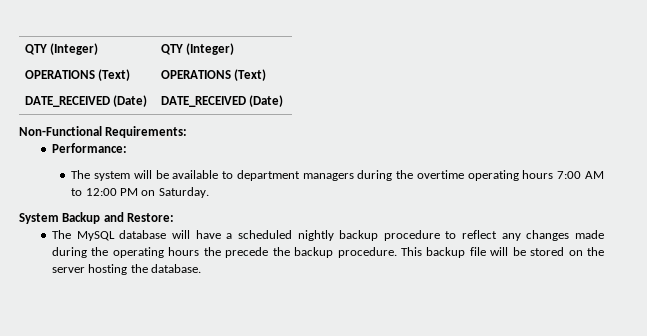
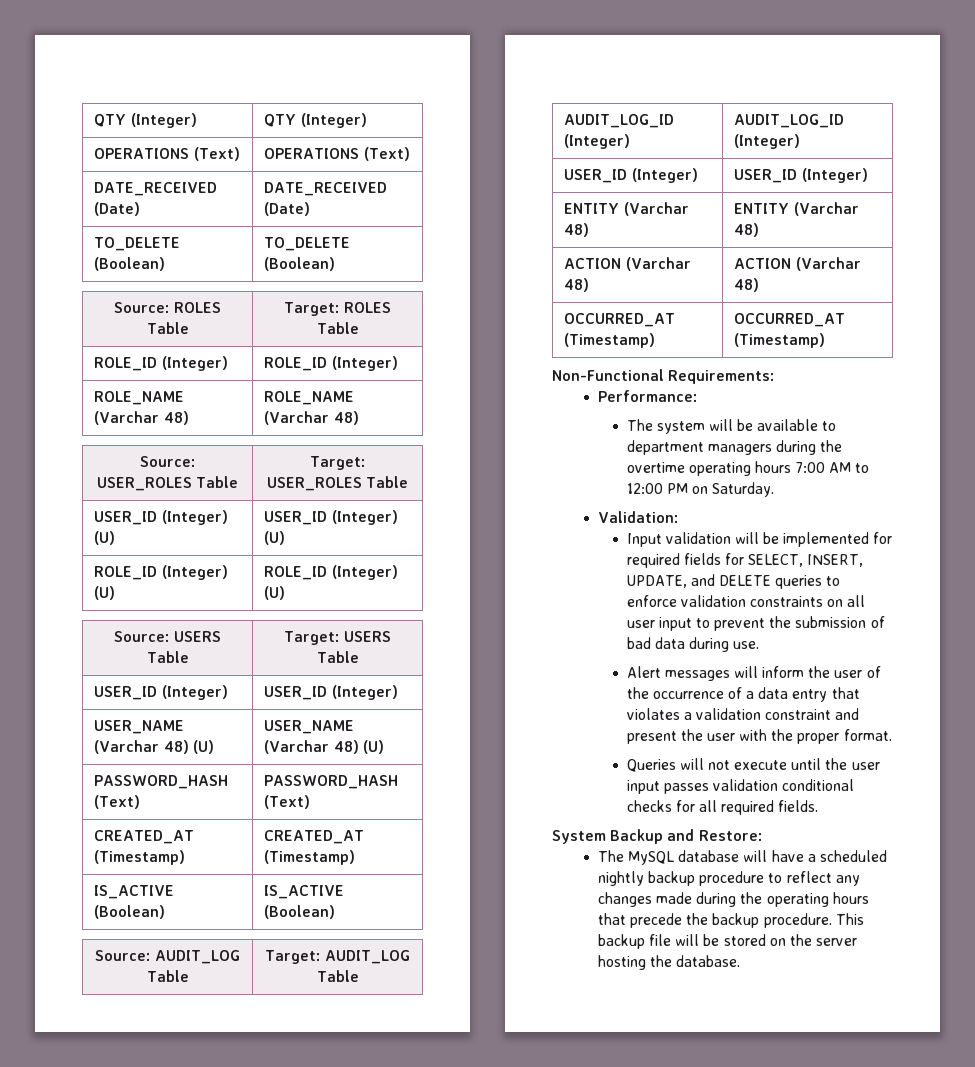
+ TO_DELETE (Boolean) | TO_DELETE (Boolean)
+ Source: ROLES Table | Target: ROLES Table
+ ROLE_ID (Integer) | ROLE_ID (Integer)
+ ROLE_NAME (Varchar 48) | ROLE_NAME (Varchar 48)
+ Source: USER_ROLES Table | Target: USER_ROLES Table
+ USER_ID (Integer) (U) | USER_ID (Integer) (U)
+ ROLE_ID (Integer) (U) | ROLE_ID (Integer) (U)
+ Source: USERS Table | Target: USERS Table
+ USER_ID (Integer) | USER_ID (Integer)
+ USER_NAME (Varchar 48) (U) | USER_NAME (Varchar 48) (U)
+ PASSWORD_HASH (Text) | PASSWORD_HASH (Text)
+ CREATED_AT (Timestamp) | CREATED_AT (Timestamp)
+ IS_ACTIVE (Boolean) | IS_ACTIVE (Boolean)
+ Source: AUDIT_LOG Table | Target: AUDIT_LOG Table
+ AUDIT_LOG_ID (Integer) | AUDIT_LOG_ID (Integer)
+ USER_ID (Integer) | USER_ID (Integer)
+ ENTITY (Varchar 48) | ENTITY (Varchar 48)
+ ACTION (Varchar 48) | ACTION (Varchar 48)
+ OCCURRED_AT (Timestamp) | OCCURRED_AT (Timestamp)
+ Validation:
+ Input validation will be implemented for required fields for SELECT, INSERT, UPDATE, and DELETE queries to enforce validation constraints on all user input to prevent the submission of bad data during use.
+ Alert messages will inform the user of the occurrence of a data entry that violates a validation constraint and present the user with the proper format.
+ Queries will not execute until the user input passes validation conditional checks for all required fields.
- The MySQL database will have a scheduled nightly backup procedure to reflect any changes made during the operating hours the precede the backup procedure.
+ The MySQL database will have a scheduled nightly backup procedure to reflect any changes made during the operating hours that precede the backup procedure.

